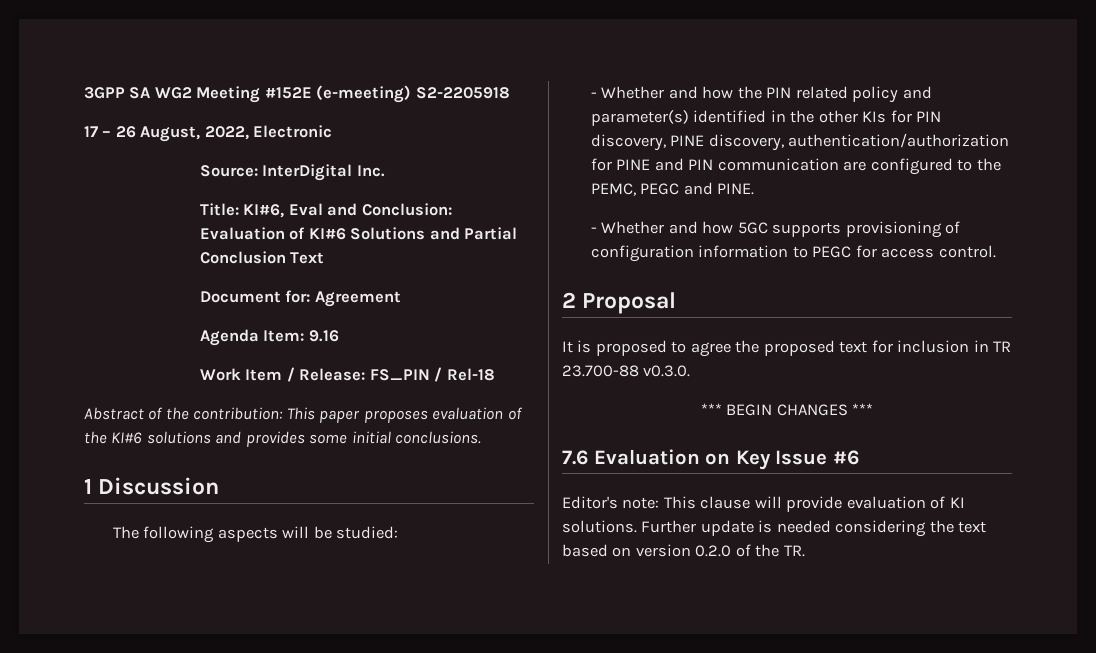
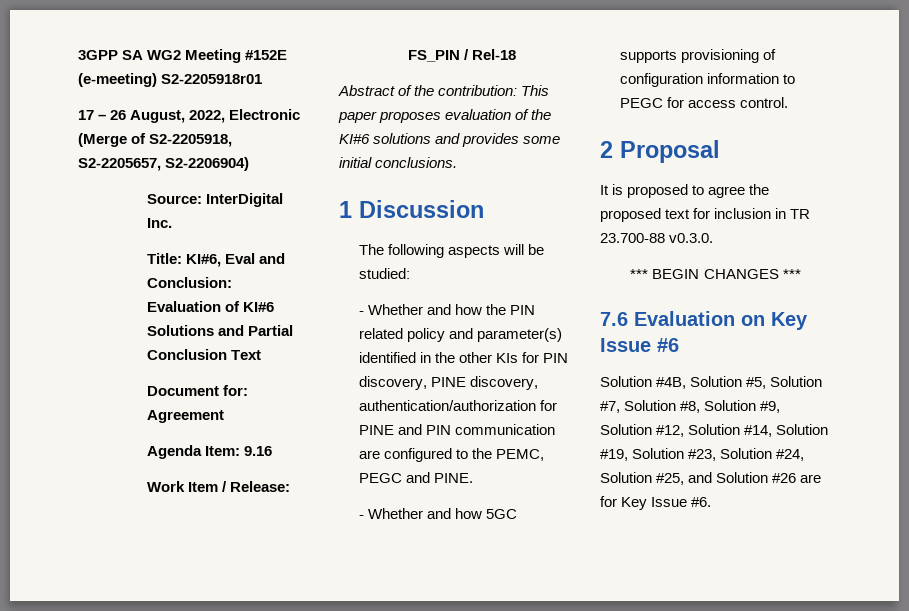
- 3GPP SA WG2 Meeting #152E (e-meeting) S2-2205918
+ 3GPP SA WG2 Meeting #152E (e-meeting) S2-2205918r01
- 17 – 26 August, 2022, Electronic
+ 17 – 26 August, 2022, Electronic (Merge of S2-2205918, S2-2205657, S2-2206904)
- Editor's note: This clause will provide evaluation of KI solutions. Further update is needed considering the text based on version 0.2.0 of the TR.
+ Solution #4B, Solution #5, Solution #7, Solution #8, Solution #9, Solution #12, Solution #14, Solution #19, Solution #23, Solution #24, Solution #25, and Solution #26 are for Key Issue #6.

